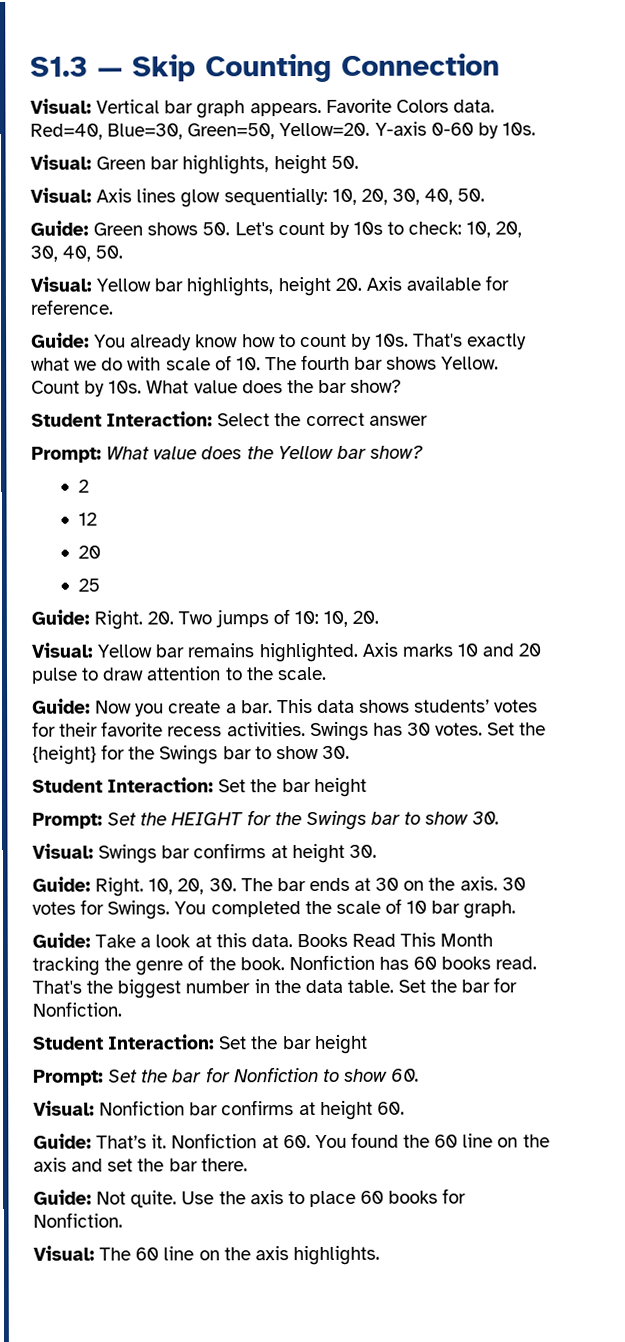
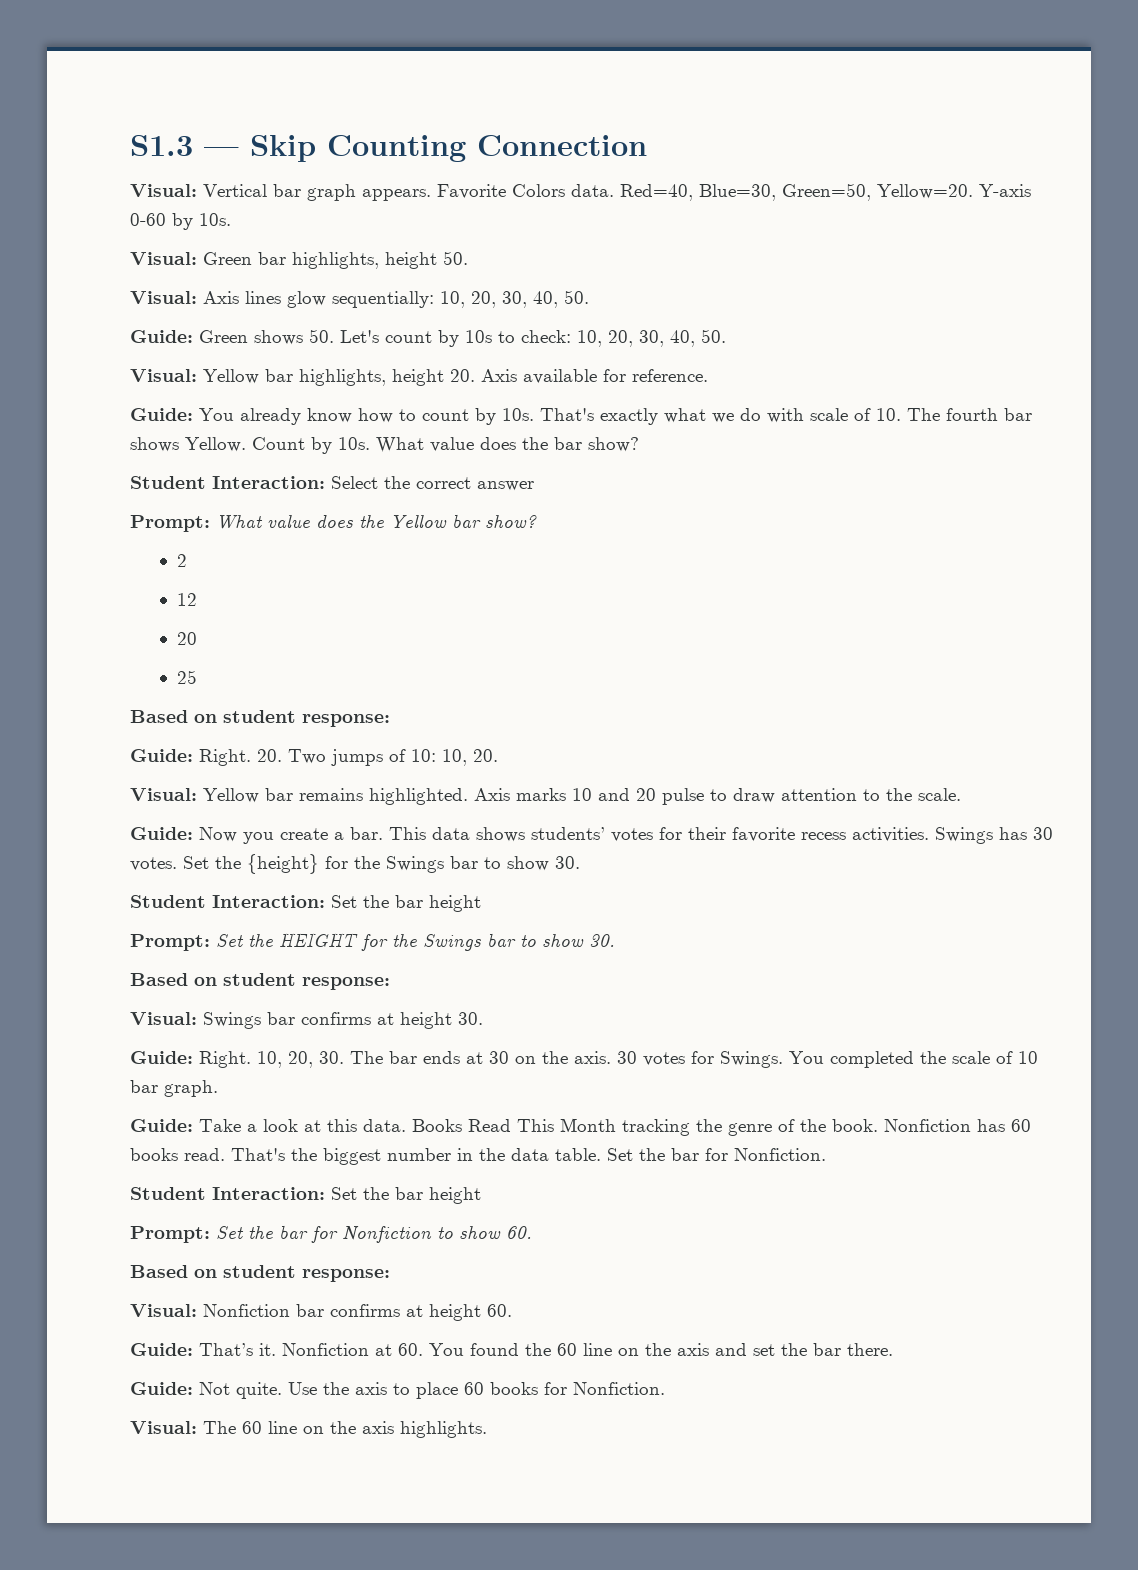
  25
+ Based on student response:
  Prompt: Set the HEIGHT for the Swings bar to show 30.
+ Based on student response:
  Prompt: Set the bar for Nonfiction to show 60.
+ Based on student response:

